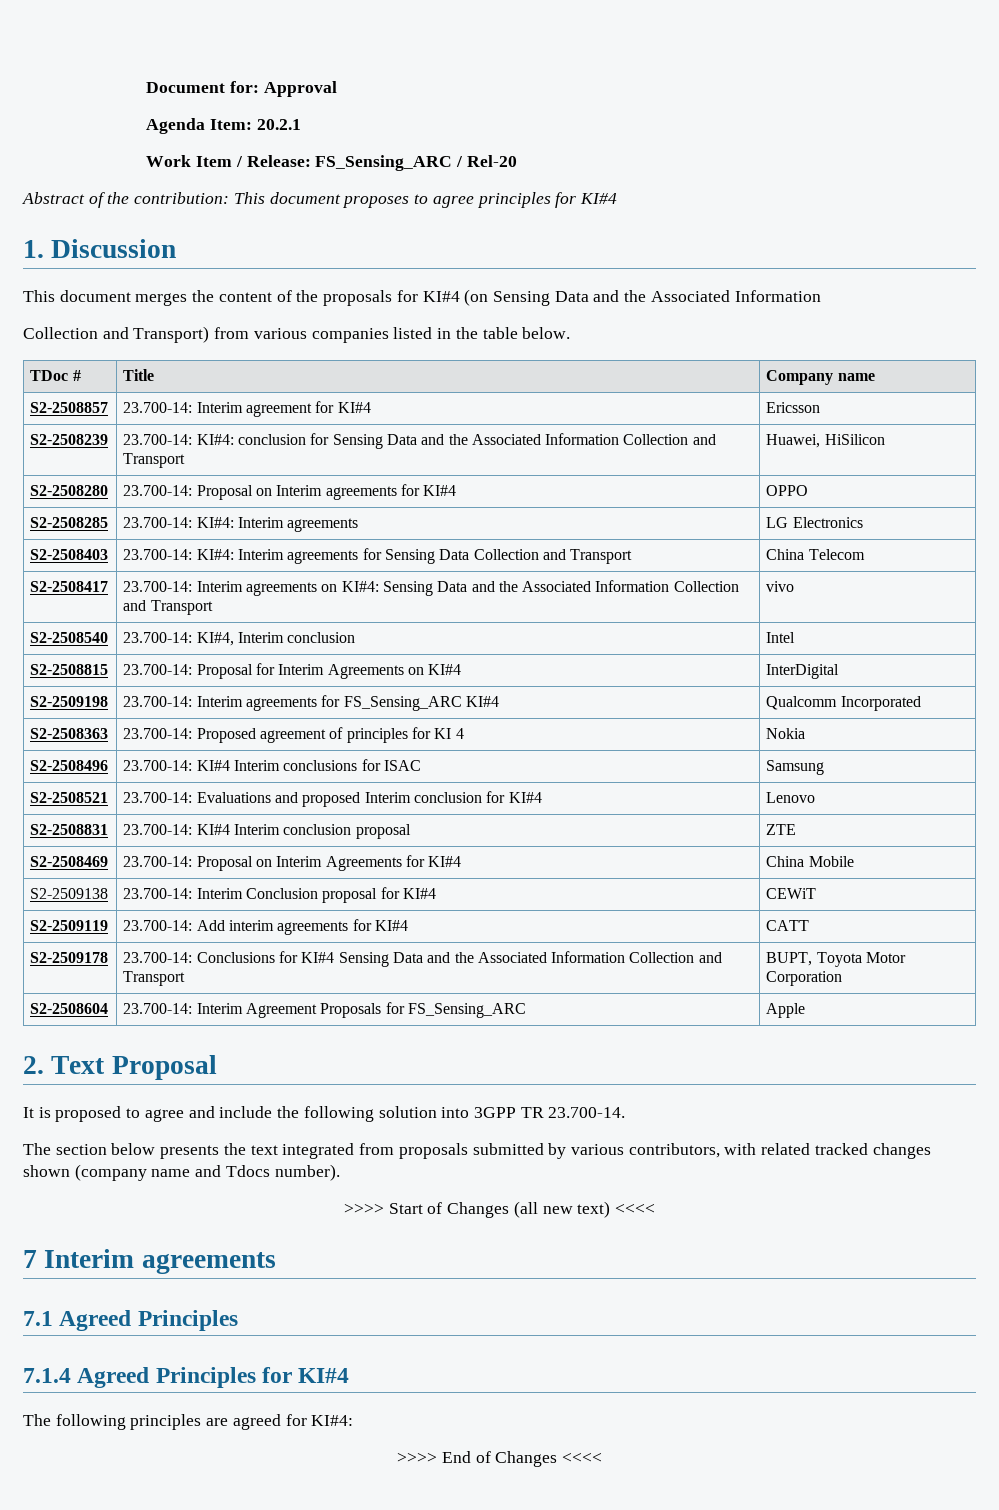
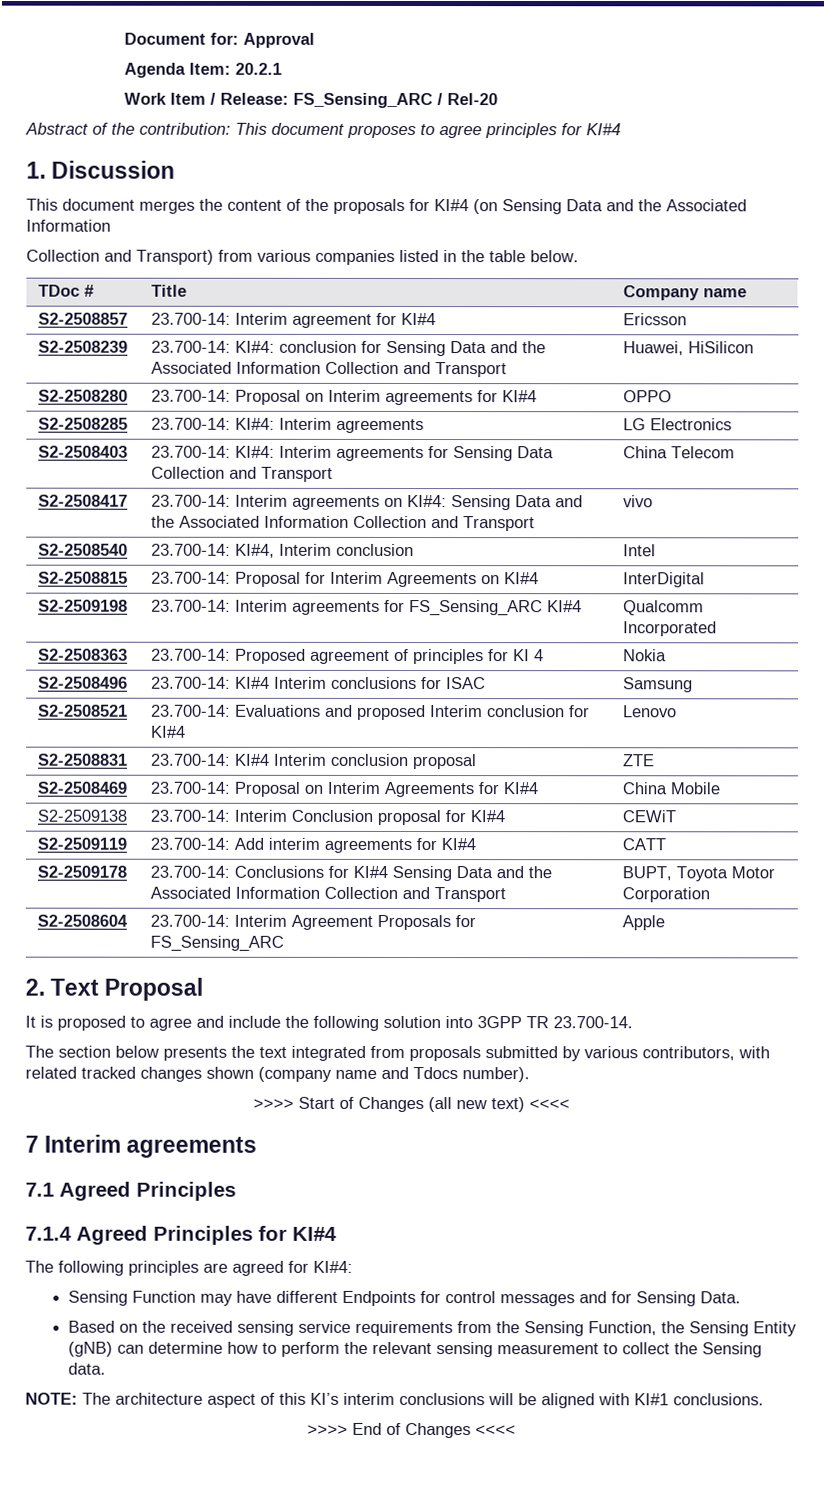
+ Sensing Function may have different Endpoints for control messages and for Sensing Data.
+ Based on the received sensing service requirements from the Sensing Function, the Sensing Entity (gNB) can determine how to perform the relevant sensing measurement to collect the Sensing data.
+ NOTE: The architecture aspect of this KI’s interim conclusions will be aligned with KI#1 conclusions.

